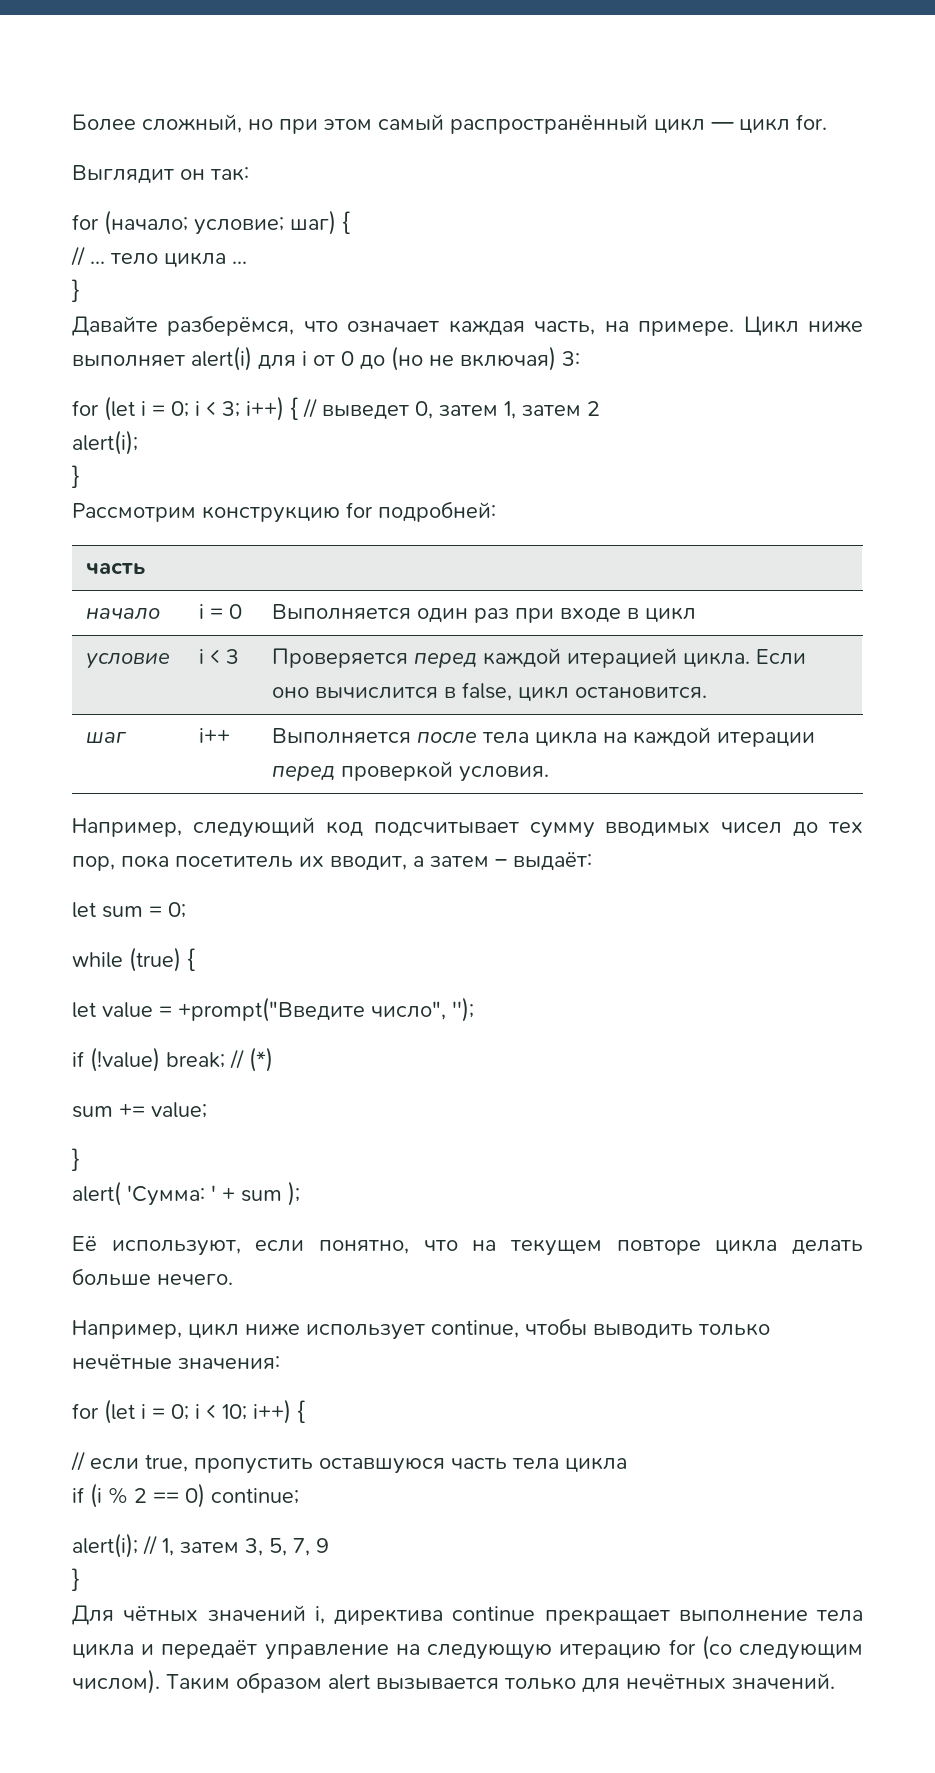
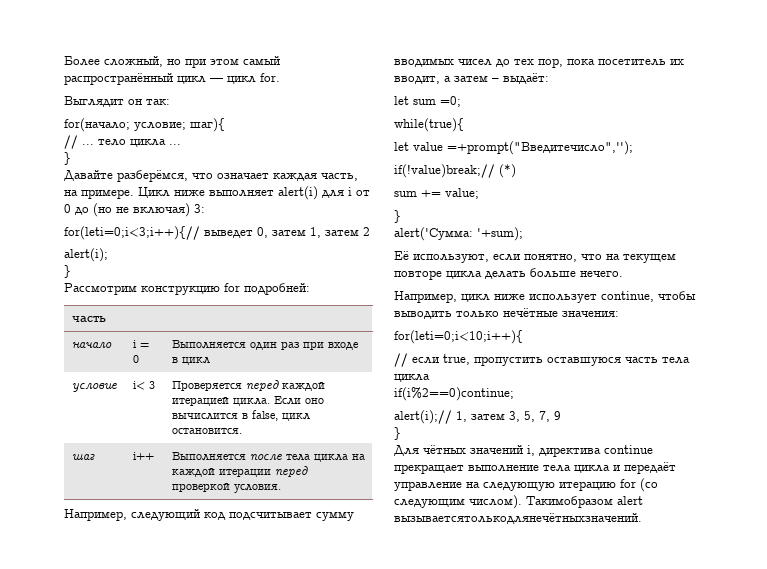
- for (начало; условие; шаг) {
+ for(начало; условие; шаг){
- for (let i = 0; i < 3; i++) { // выведет 0, затем 1, затем 2
+ for(leti=0;i<3;i++){// выведет 0, затем 1, затем 2
- условие | i < 3 | Проверяется перед каждой итерацией цикла. Если оно вычислится в false, цикл остановится.
+ условие | i< 3 | Проверяется перед каждой итерацией цикла. Если оно вычислится в false, цикл остановится.
- let sum = 0;
- while (true) {
- let value = +prompt("Введите число", '');
- if (!value) break; // (*)
+ let sum =0;
+ while(true){
+ let value =+prompt("Введитечисло",'');
+ if(!value)break;// (*)
- alert( 'Сумма: ' + sum );
+ alert('Сумма: '+sum);
- for (let i = 0; i < 10; i++) {
+ for(leti=0;i<10;i++){
- if (i % 2 == 0) continue;
- alert(i); // 1, затем 3, 5, 7, 9
+ if(i%2==0)continue;
+ alert(i);// 1, затем 3, 5, 7, 9
- Таким образом alert вызывается только для нечётных значений.
+ Такимобразом alert вызываетсятолькодлянечётныхзначений.

